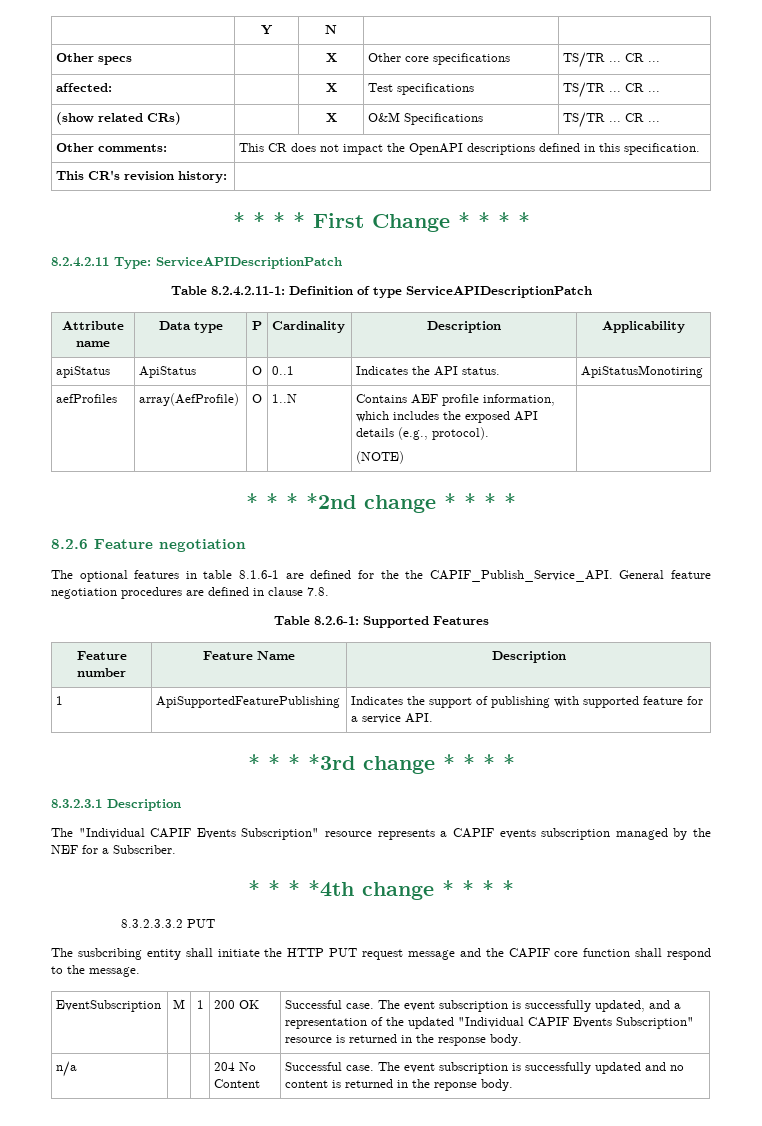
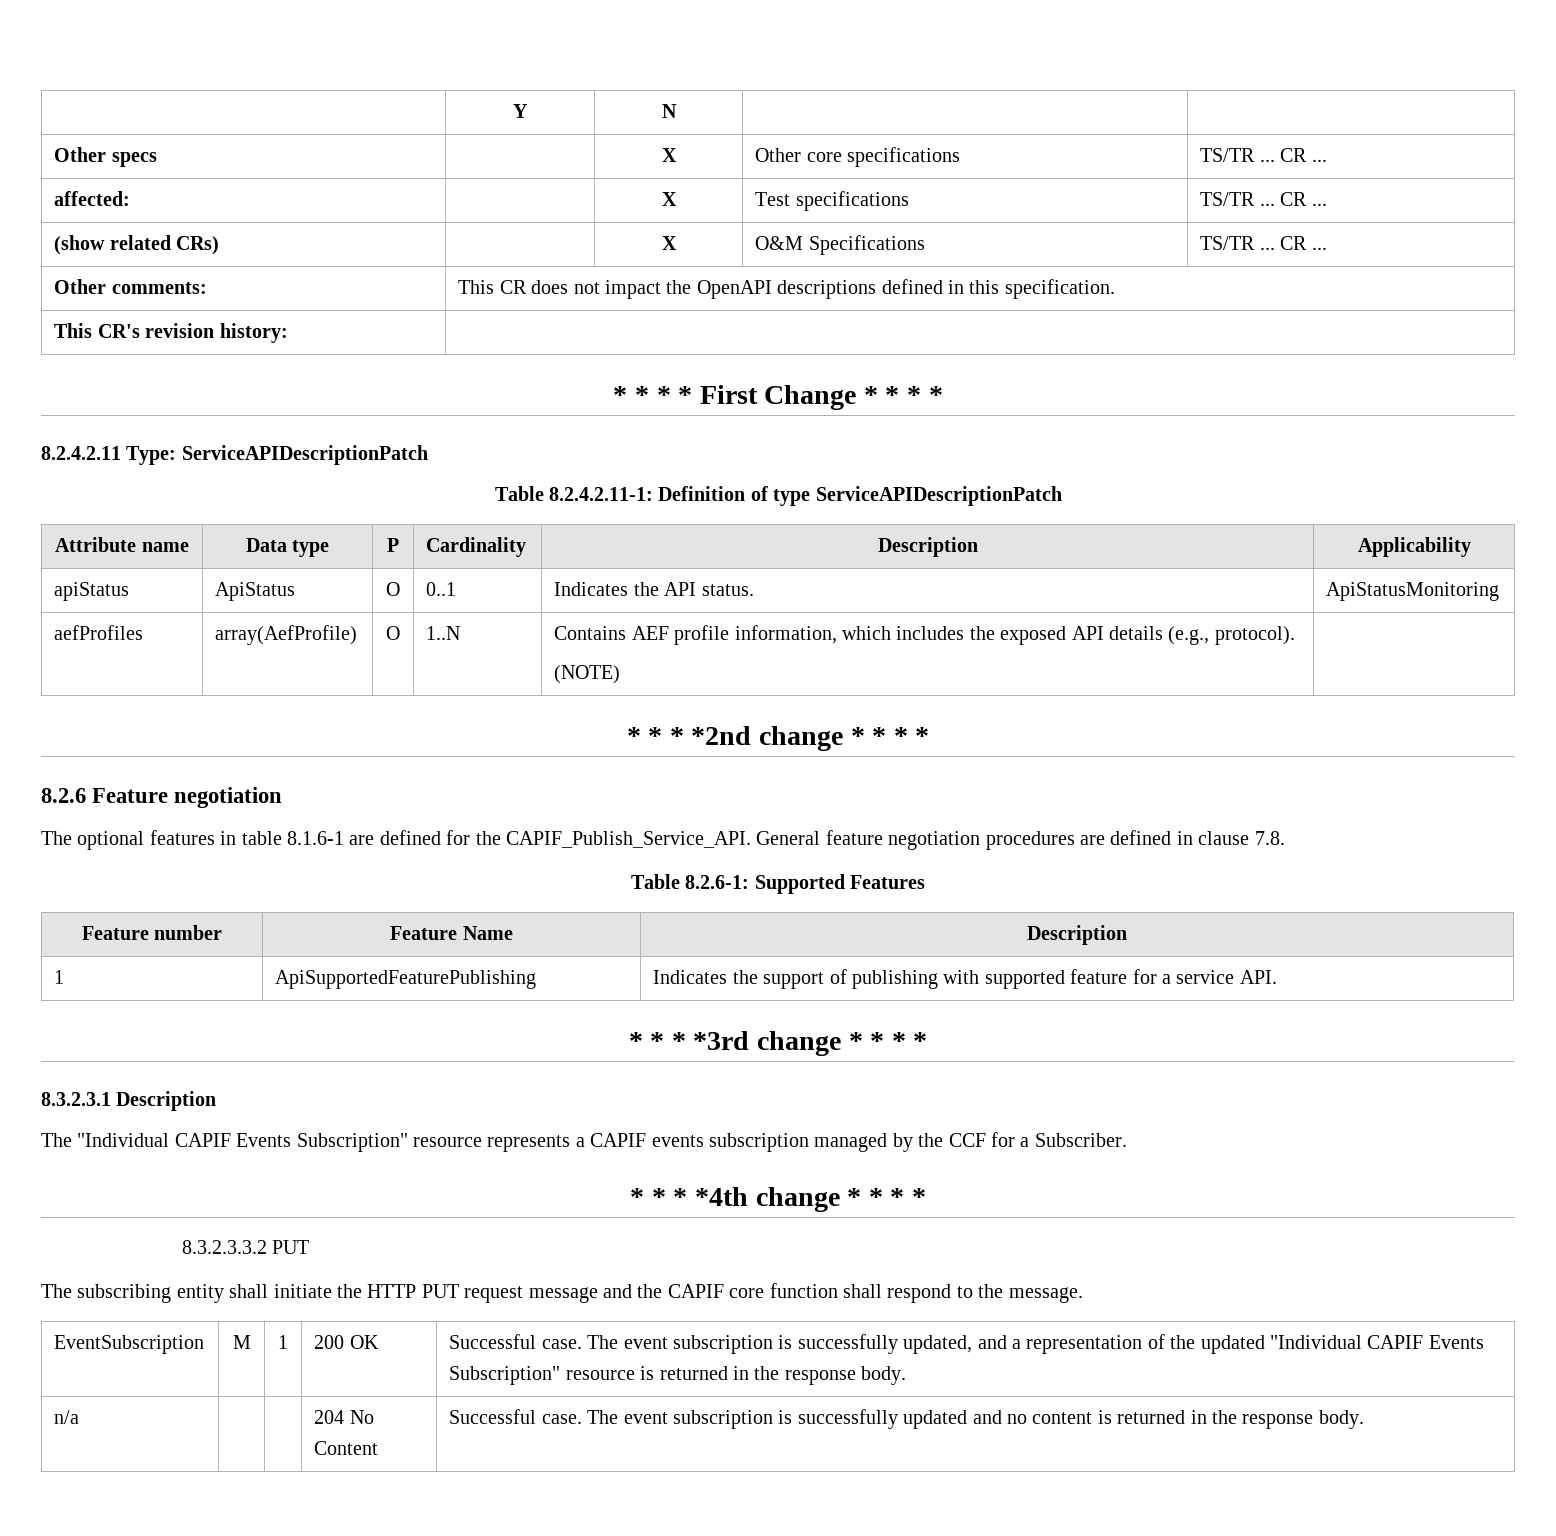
- apiStatus | ApiStatus | O | 0..1 | Indicates the API status. | ApiStatusMonotiring
+ apiStatus | ApiStatus | O | 0..1 | Indicates the API status. | ApiStatusMonitoring
- The optional features in table 8.1.6-1 are defined for the the CAPIF_Publish_Service_API.
+ The optional features in table 8.1.6-1 are defined for the CAPIF_Publish_Service_API.
- The "Individual CAPIF Events Subscription" resource represents a CAPIF events subscription managed by the NEF for a Subscriber.
+ The "Individual CAPIF Events Subscription" resource represents a CAPIF events subscription managed by the CCF for a Subscriber.
- The susbcribing entity shall initiate the HTTP PUT request message and the CAPIF core function shall respond to the message.
+ The subscribing entity shall initiate the HTTP PUT request message and the CAPIF core function shall respond to the message.
- n/a | | | 204 No Content | Successful case. The event subscription is successfully updated and no content is returned in the reponse body.
+ n/a | | | 204 No Content | Successful case. The event subscription is successfully updated and no content is returned in the response body.

